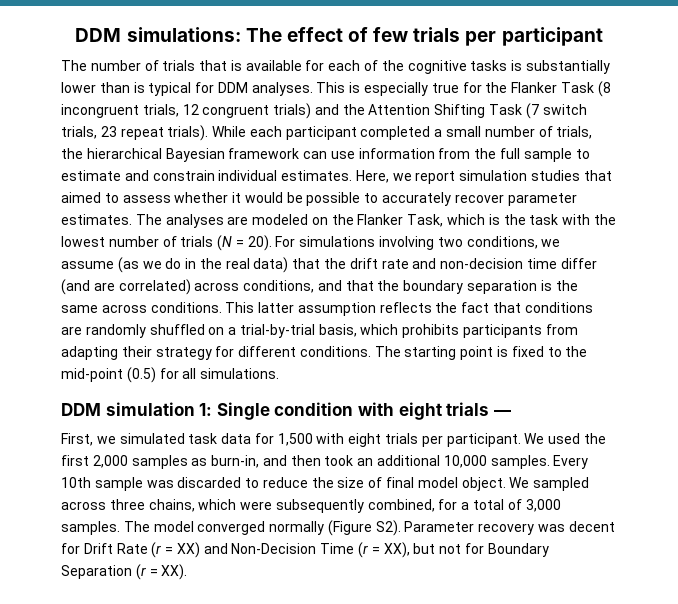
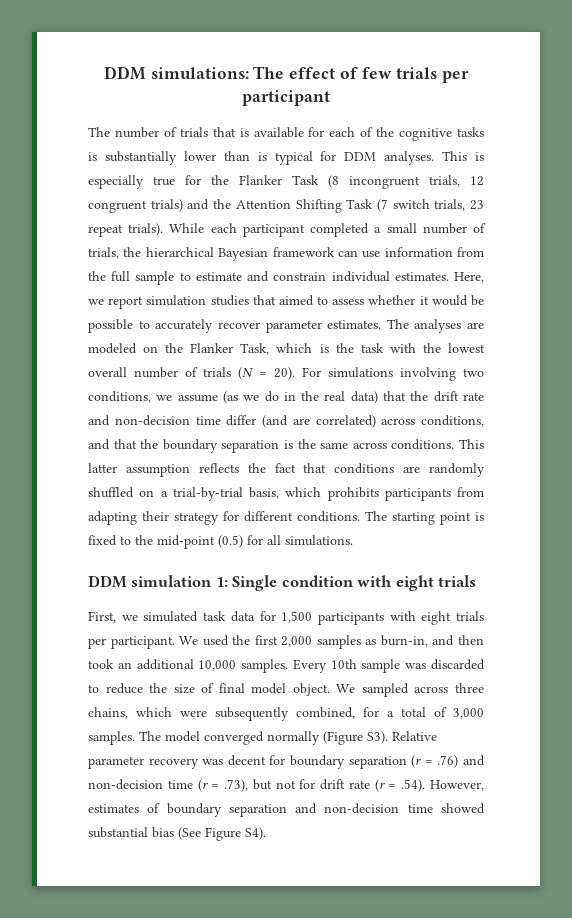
- The analyses are modeled on the Flanker Task, which is the task with the lowest number of trials (N = 20).
+ The analyses are modeled on the Flanker Task, which is the task with the lowest overall number of trials (N = 20).
- DDM simulation 1: Single condition with eight trials —
+ DDM simulation 1: Single condition with eight trials
- First, we simulated task data for 1,500 with eight trials per participant.
+ First, we simulated task data for 1,500 participants with eight trials per participant.
- The model converged normally (Figure S2). Parameter recovery was decent for Drift Rate (r = XX) and Non-Decision Time (r = XX), but not for Boundary Separation (r = XX).
+ The model converged normally (Figure S3). Relative parameter recovery was decent for boundary separation (r = .76) and non-decision time (r = .73), but not for drift rate (r = .54). However, estimates of boundary separation and non-decision time showed substantial bias (See Figure S4).

